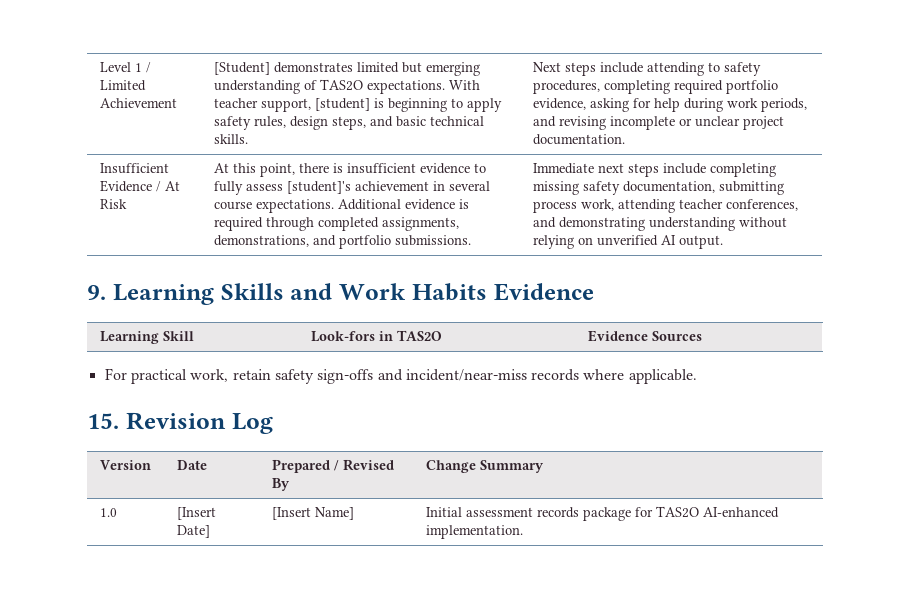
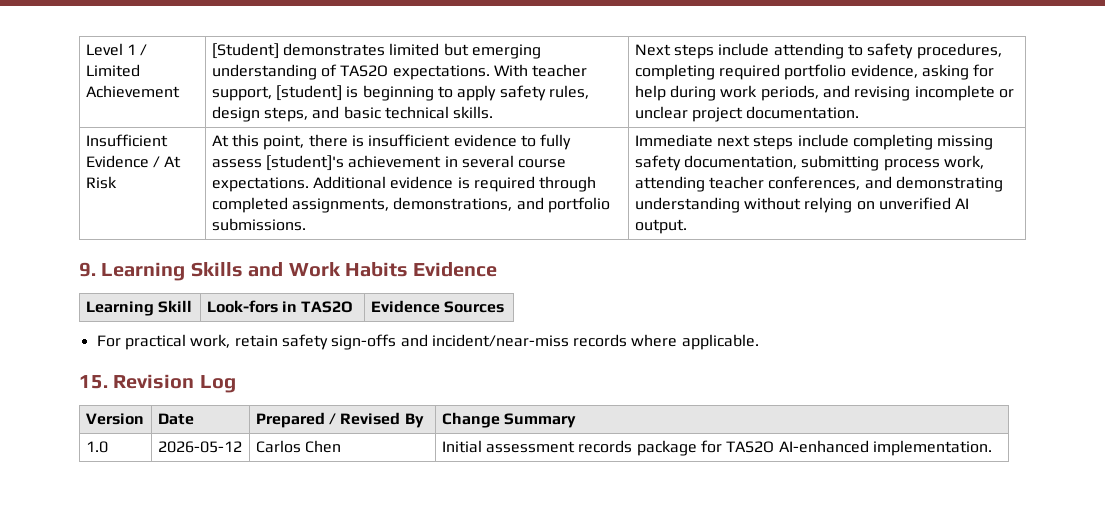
- 1.0 | [Insert Date] | [Insert Name] | Initial assessment records package for TAS2O AI-enhanced implementation.
+ 1.0 | 2026-05-12 | Carlos Chen | Initial assessment records package for TAS2O AI-enhanced implementation.

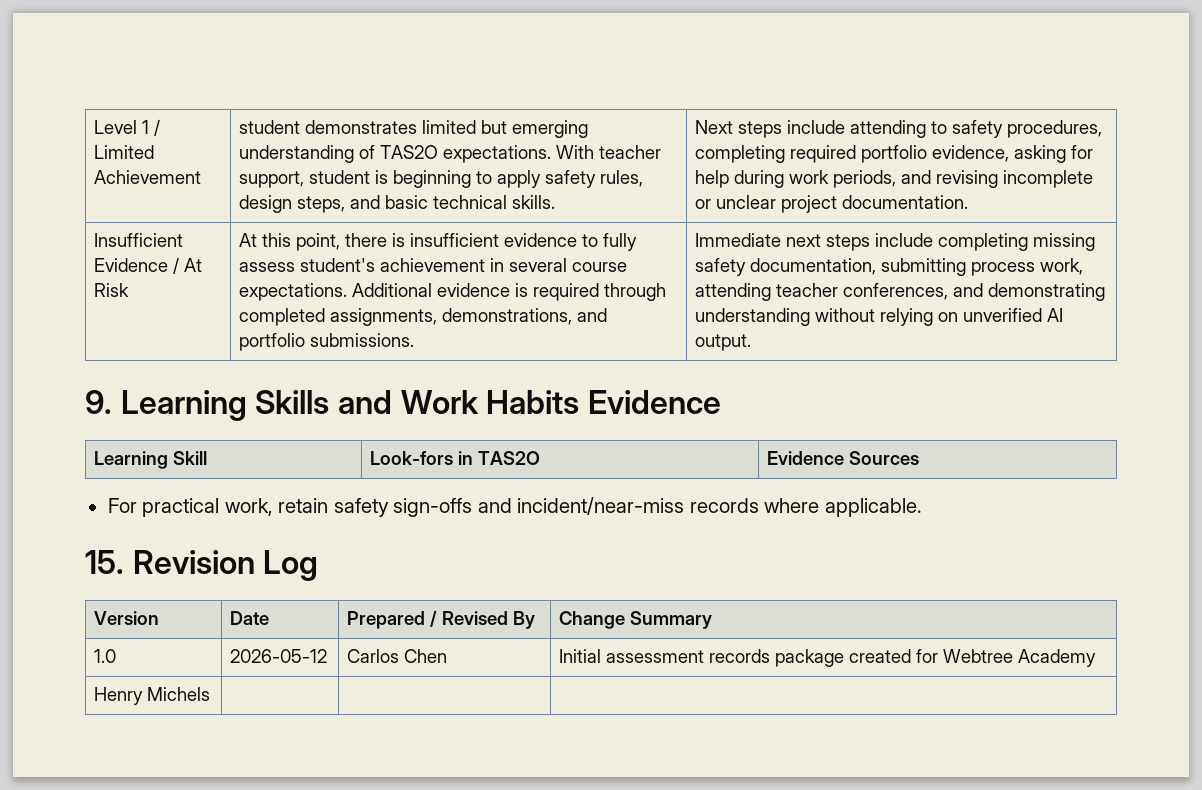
- [Student] demonstrates limited but emerging understanding of TAS2O expectations.
+ student demonstrates limited but emerging understanding of TAS2O expectations.
- With teacher support, [student] is beginning to apply safety rules, design steps, and basic technical skills.
+ With teacher support, student is beginning to apply safety rules, design steps, and basic technical skills.
- At this point, there is insufficient evidence to fully assess [student]'s achievement in several course expectations.
+ At this point, there is insufficient evidence to fully assess student's achievement in several course expectations.
- 1.0 | 2026-05-12 | Carlos Chen | Initial assessment records package for TAS2O AI-enhanced implementation.
+ 1.0 | 2026-05-12 | Carlos Chen | Initial assessment records package created for Webtree Academy
+ Henry Michels | | |

